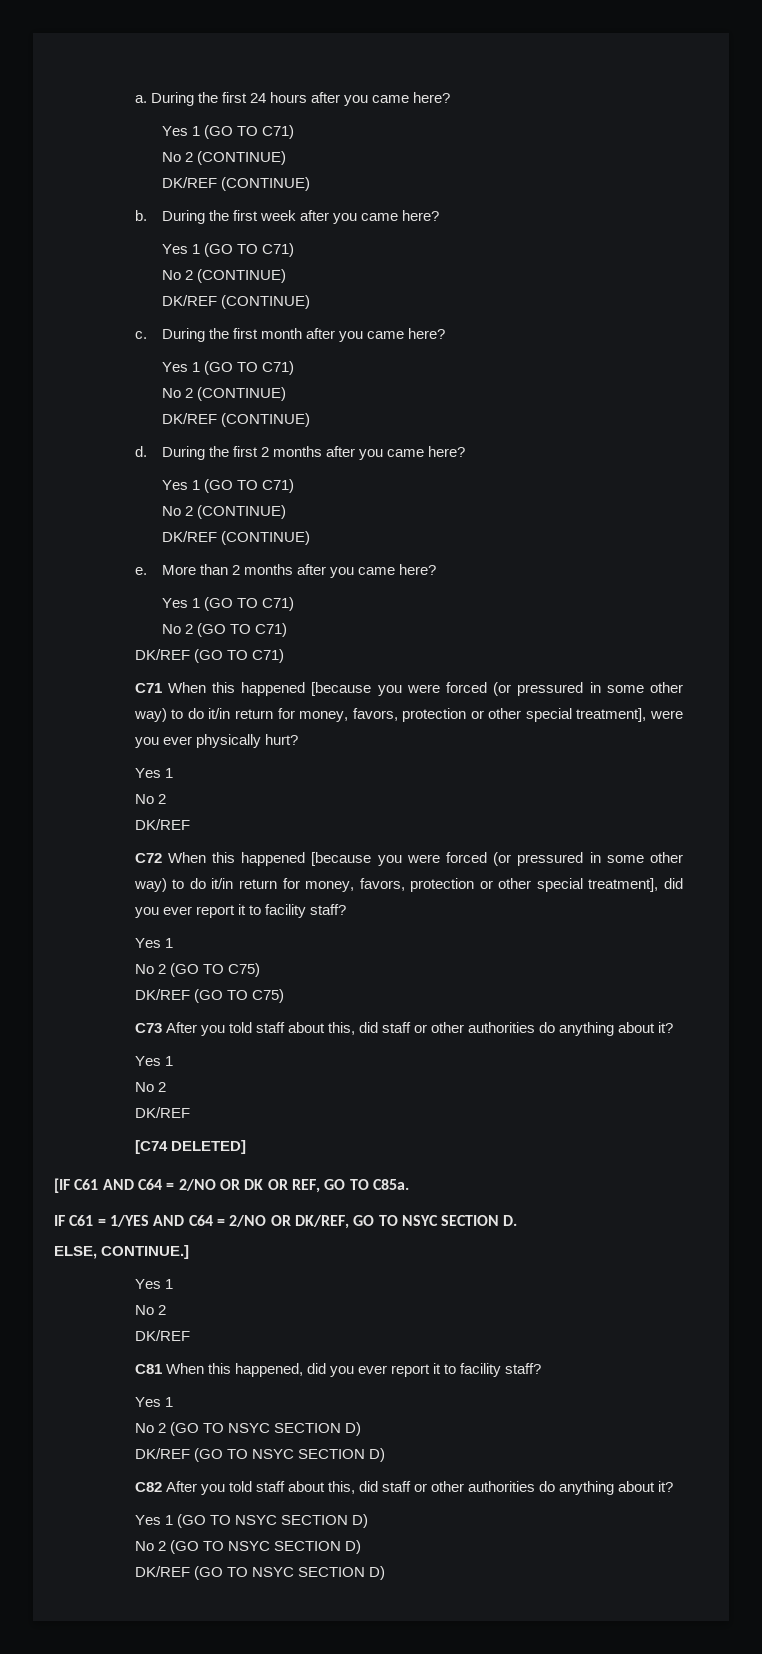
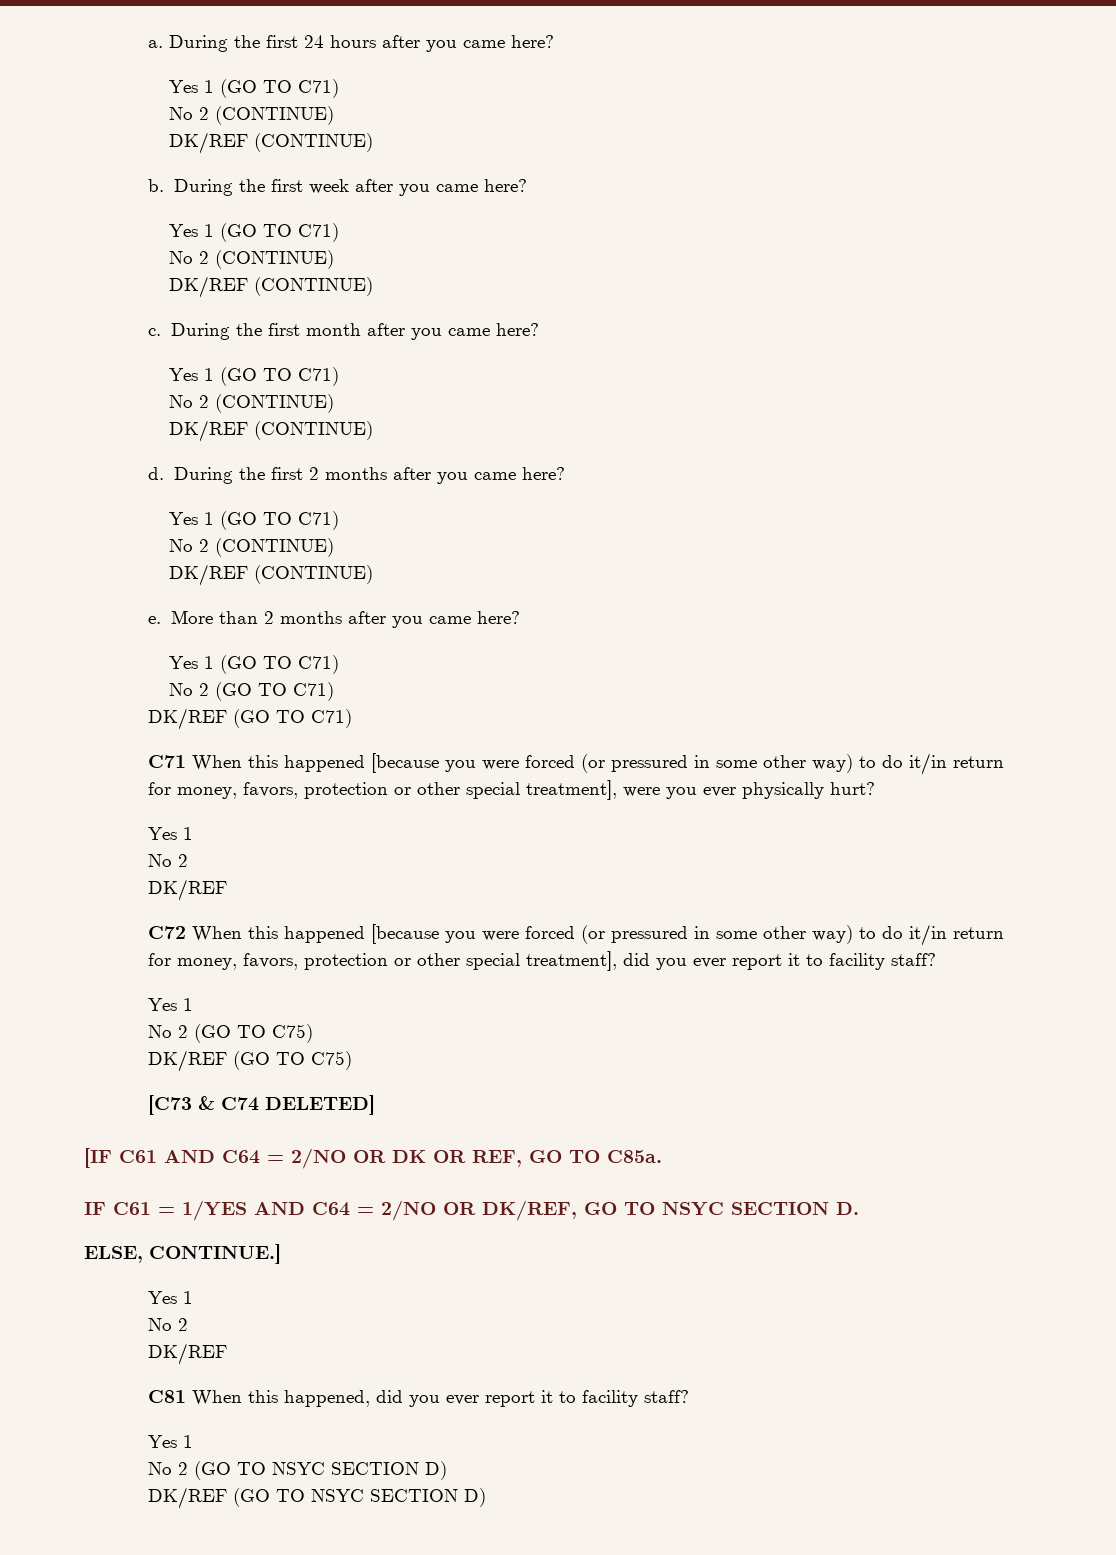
- C73 After you told staff about this, did staff or other authorities do anything about it?
- Yes 1
- No 2
- DK/REF
- [C74 DELETED]
+ [C73 & C74 DELETED]
- C82 After you told staff about this, did staff or other authorities do anything about it?
- Yes 1 (GO TO NSYC SECTION D)
- No 2 (GO TO NSYC SECTION D)
- DK/REF (GO TO NSYC SECTION D)

